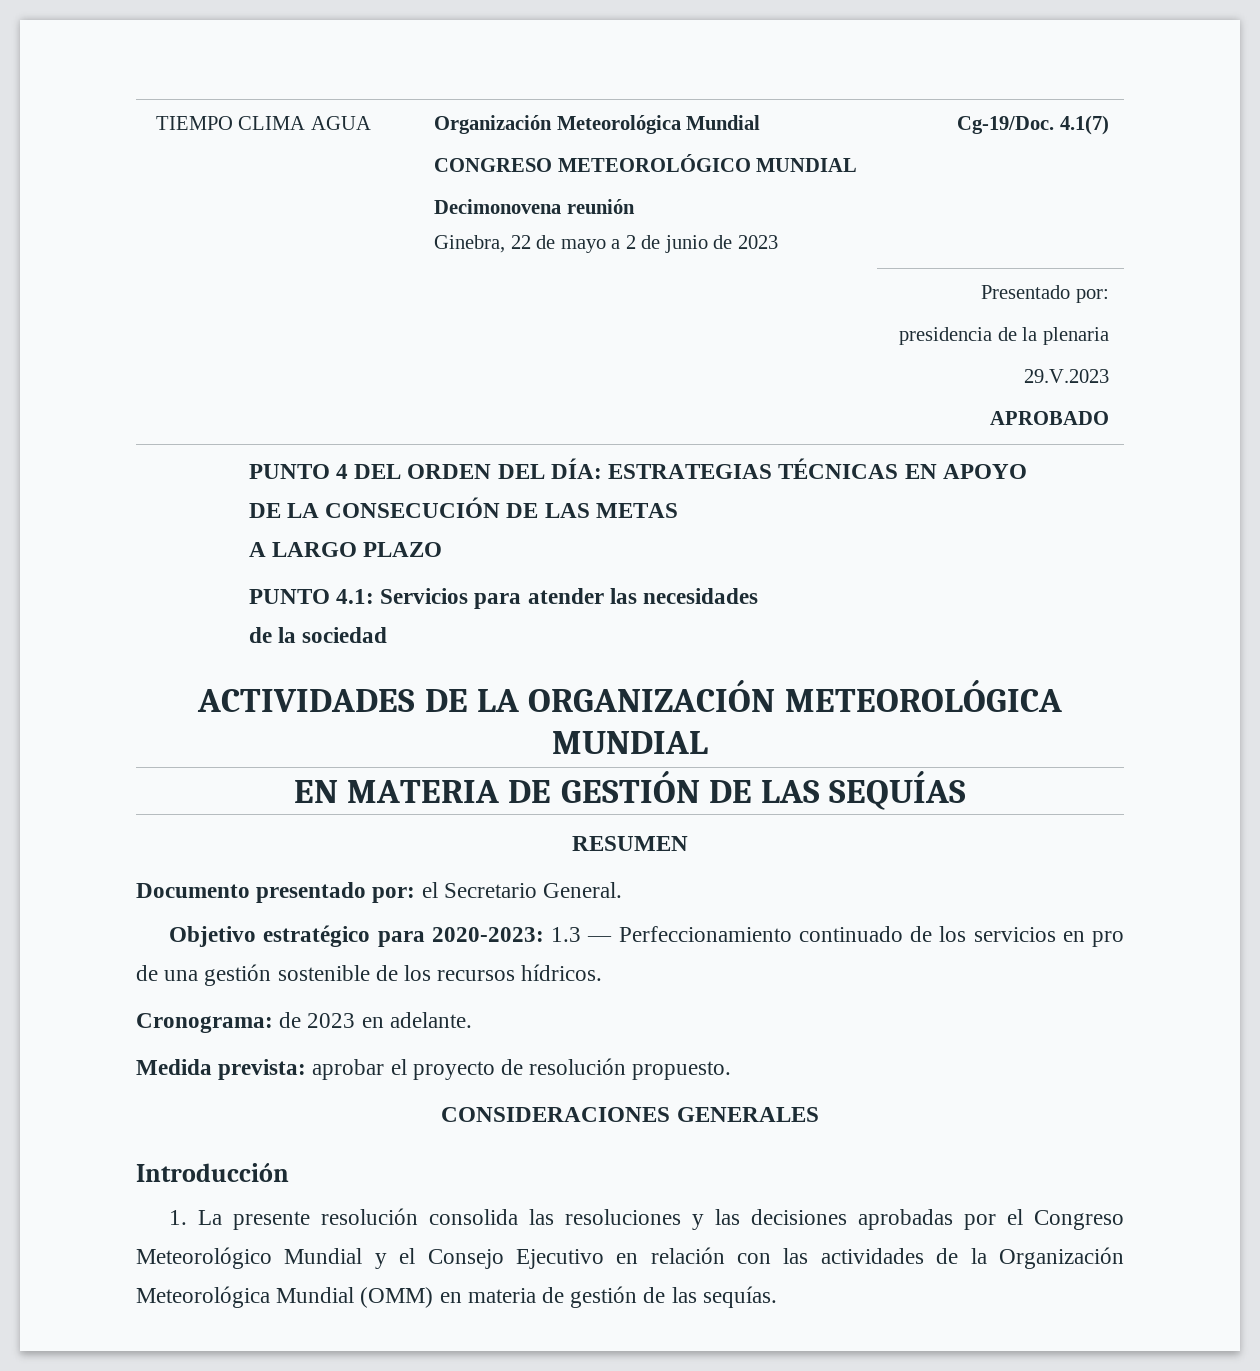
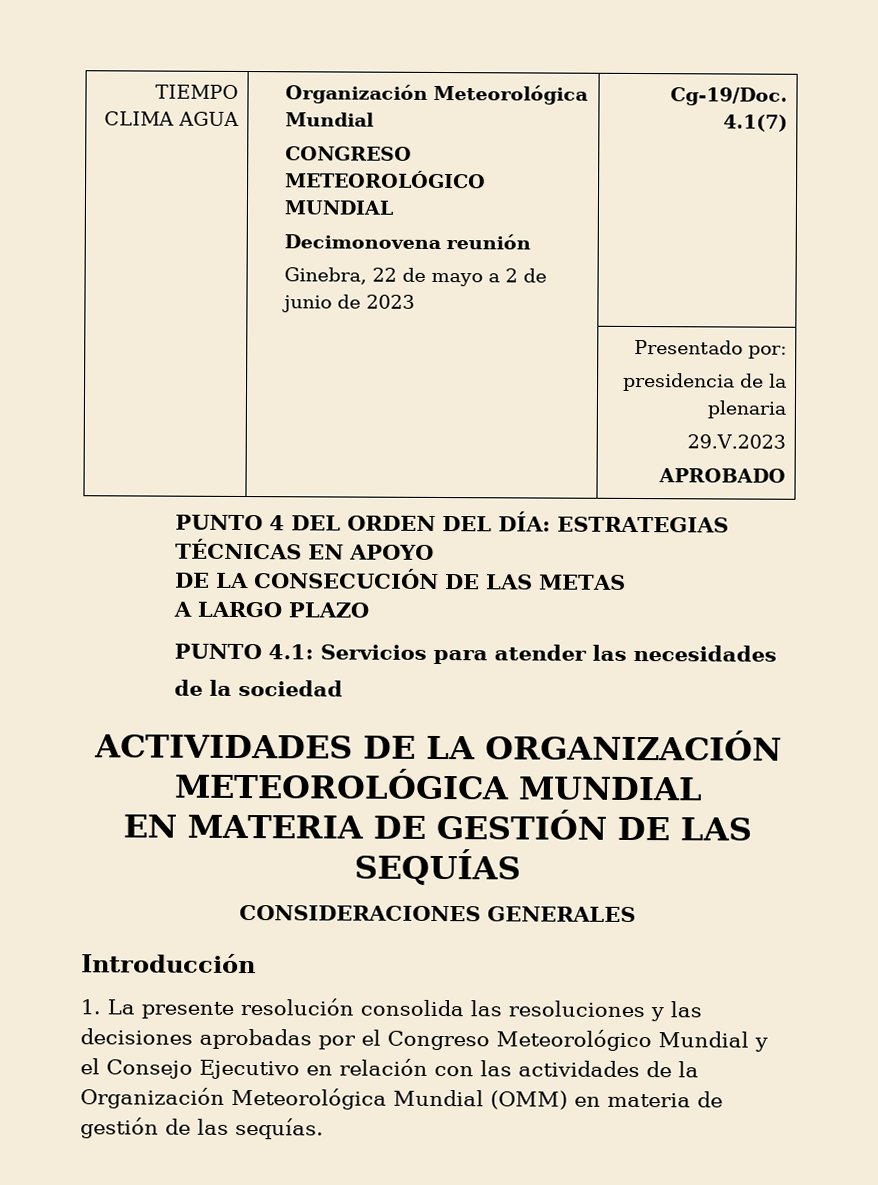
- RESUMEN
- Documento presentado por: el Secretario General.
- Objetivo estratégico para 2020-2023: 1.3 — Perfeccionamiento continuado de los servicios en pro de una gestión sostenible de los recursos hídricos.
- Cronograma: de 2023 en adelante.
- Medida prevista: aprobar el proyecto de resolución propuesto.

